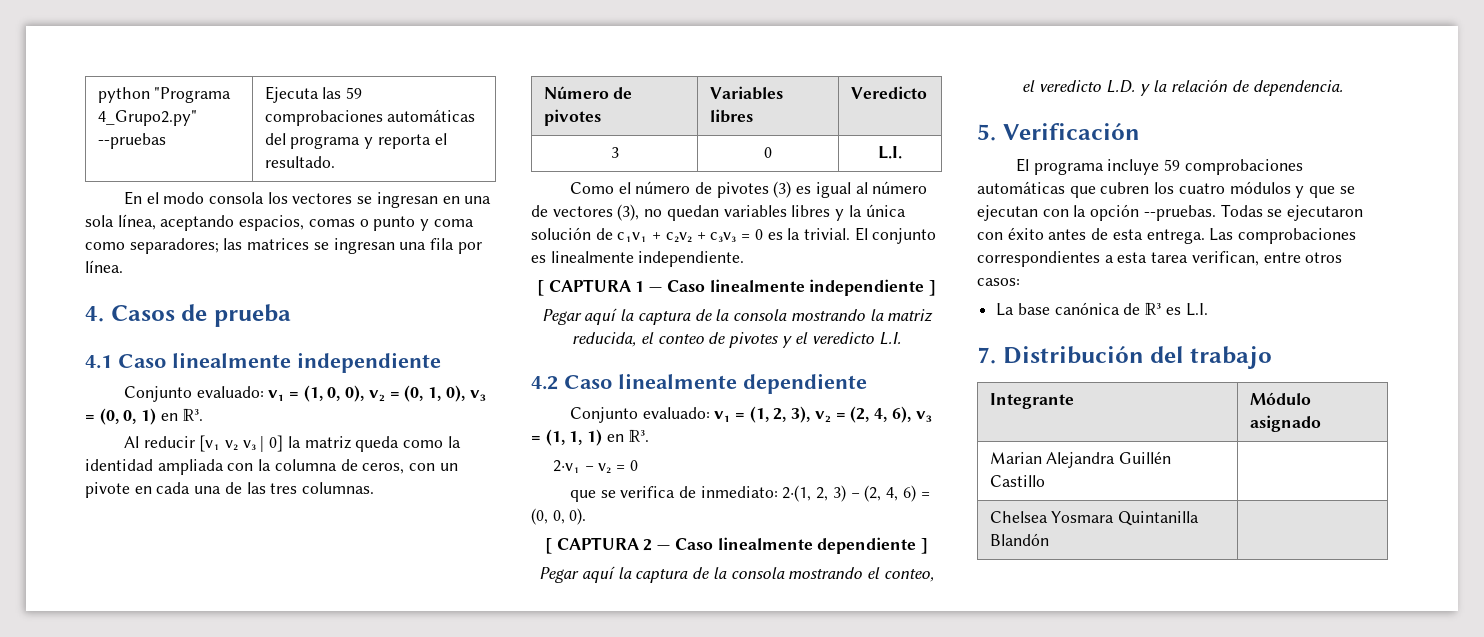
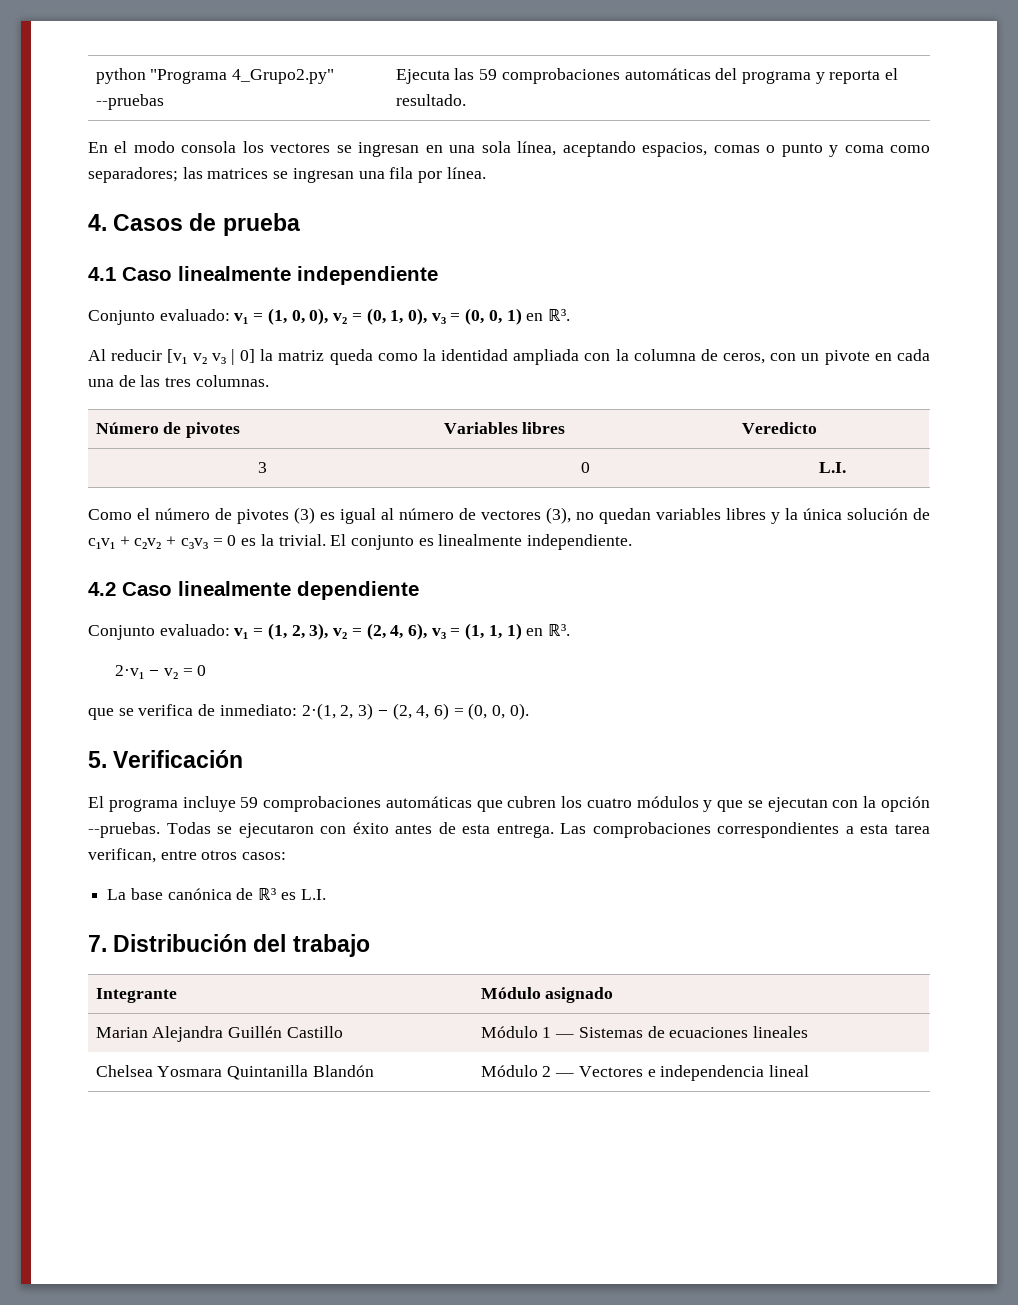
- [ CAPTURA 1 — Caso linealmente independiente ]
- Pegar aquí la captura de la consola mostrando la matriz reducida, el conteo de pivotes y el veredicto L.I.
- [ CAPTURA 2 — Caso linealmente dependiente ]
- Pegar aquí la captura de la consola mostrando el conteo, el veredicto L.D. y la relación de dependencia.
- Marian Alejandra Guillén Castillo |
- Chelsea Yosmara Quintanilla Blandón |
+ Marian Alejandra Guillén Castillo | Módulo 1 — Sistemas de ecuaciones lineales
+ Chelsea Yosmara Quintanilla Blandón | Módulo 2 — Vectores e independencia lineal

